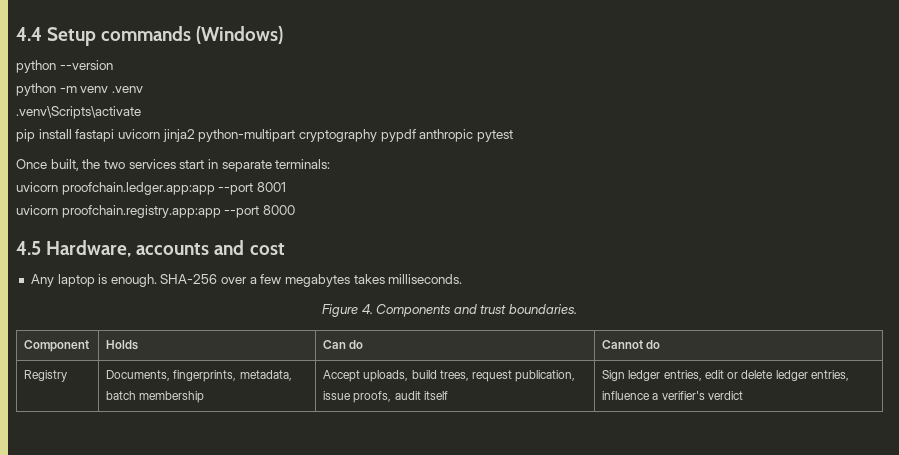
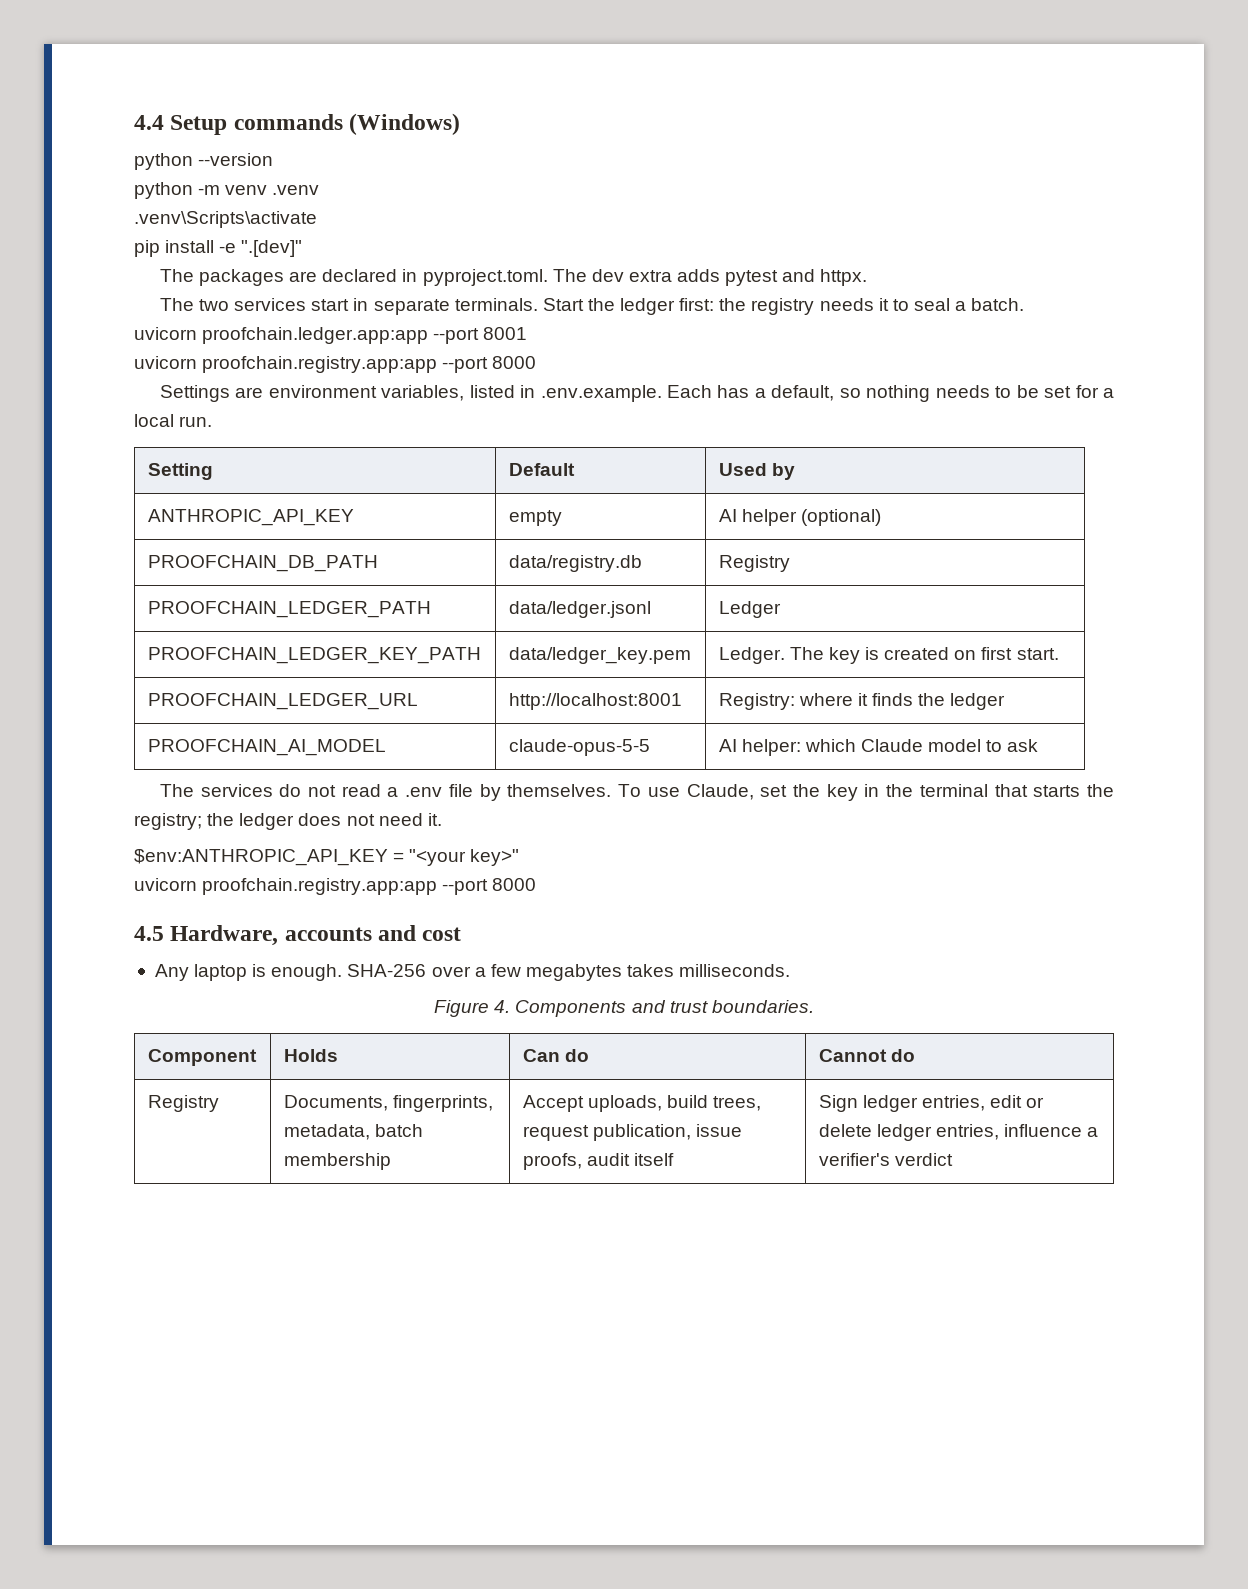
- pip install fastapi uvicorn jinja2 python-multipart cryptography pypdf anthropic pytest
- Once built, the two services start in separate terminals:
+ pip install -e ".[dev]"
+ The packages are declared in pyproject.toml. The dev extra adds pytest and httpx.
+ The two services start in separate terminals. Start the ledger first: the registry needs it to seal a batch.
+ Settings are environment variables, listed in .env.example. Each has a default, so nothing needs to be set for a local run.
+ Setting | Default | Used by
+ ANTHROPIC_API_KEY | empty | AI helper (optional)
+ PROOFCHAIN_DB_PATH | data/registry.db | Registry
+ PROOFCHAIN_LEDGER_PATH | data/ledger.jsonl | Ledger
+ PROOFCHAIN_LEDGER_KEY_PATH | data/ledger_key.pem | Ledger. The key is created on first start.
+ PROOFCHAIN_LEDGER_URL | http://localhost:8001 | Registry: where it finds the ledger
+ PROOFCHAIN_AI_MODEL | claude-opus-5-5 | AI helper: which Claude model to ask
+ The services do not read a .env file by themselves. To use Claude, set the key in the terminal that starts the registry; the ledger does not need it.
+ $env:ANTHROPIC_API_KEY = "<your key>"
+ uvicorn proofchain.registry.app:app --port 8000

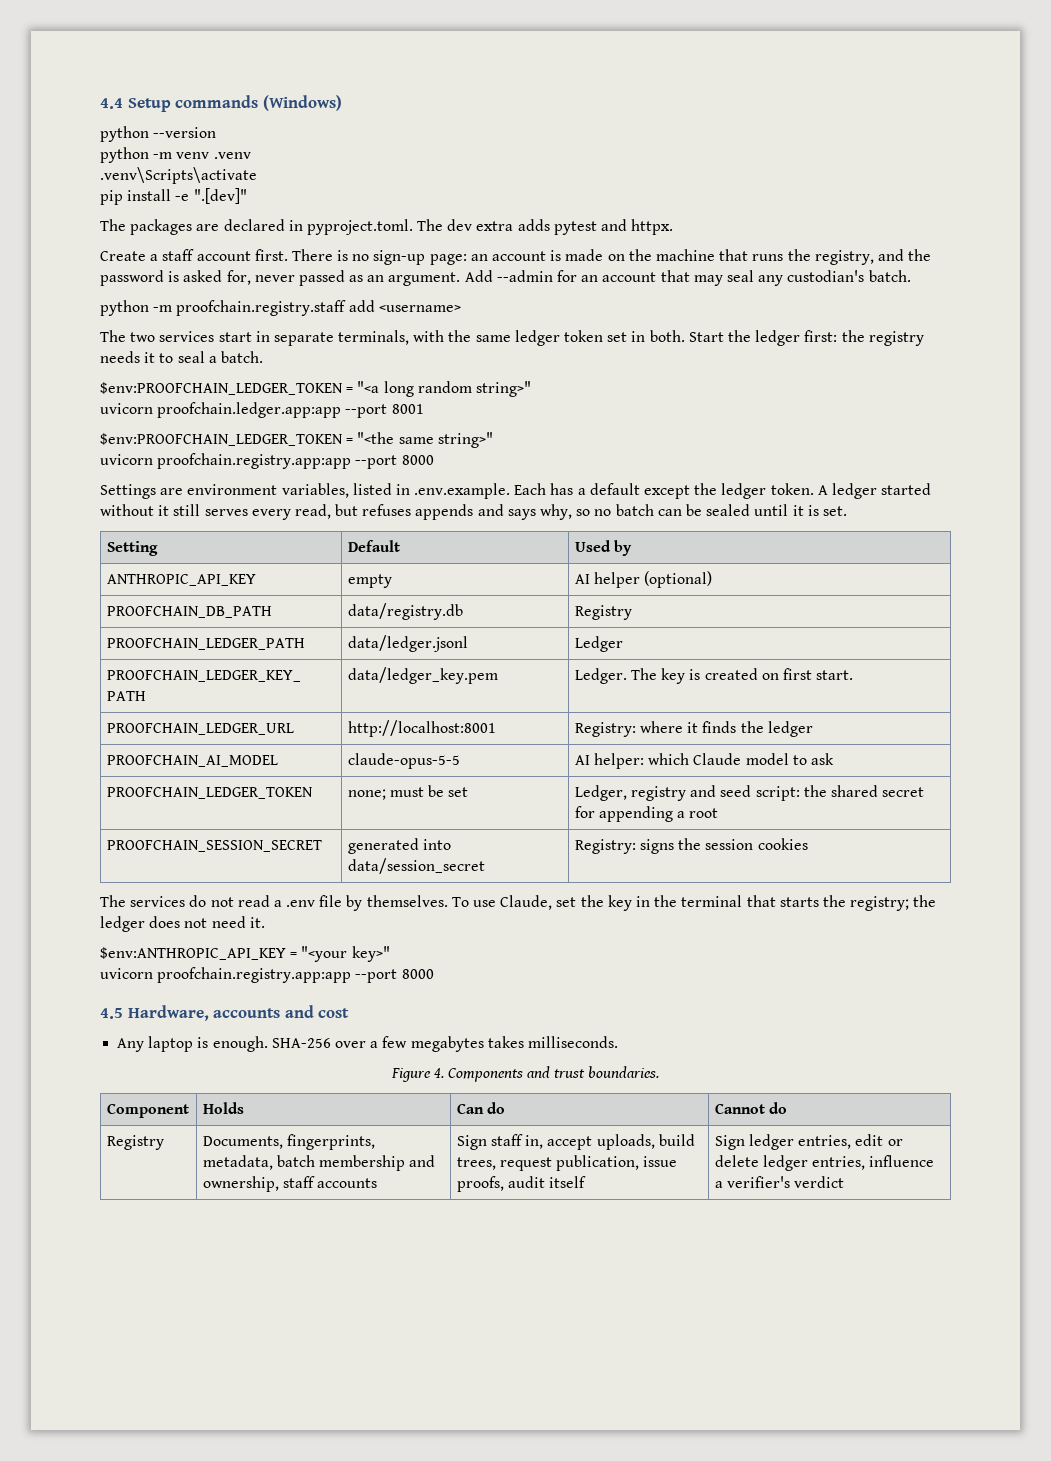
+ Create a staff account first. There is no sign-up page: an account is made on the machine that runs the registry, and the password is asked for, never passed as an argument. Add --admin for an account that may seal any custodian's batch.
+ python -m proofchain.registry.staff add <username>
- The two services start in separate terminals.
+ The two services start in separate terminals, with the same ledger token set in both.
+ $env:PROOFCHAIN_LEDGER_TOKEN = "<a long random string>"
+ $env:PROOFCHAIN_LEDGER_TOKEN = "<the same string>"
- Settings are environment variables, listed in .env.example. Each has a default, so nothing needs to be set for a local run.
+ Settings are environment variables, listed in .env.example. Each has a default except the ledger token. A ledger started without it still serves every read, but refuses appends and says why, so no batch can be sealed until it is set.
+ PROOFCHAIN_LEDGER_TOKEN | none; must be set | Ledger, registry and seed script: the shared secret for appending a root
+ PROOFCHAIN_SESSION_SECRET | generated into data/session_secret | Registry: signs the session cookies
- Registry | Documents, fingerprints, metadata, batch membership | Accept uploads, build trees, request publication, issue proofs, audit itself | Sign ledger entries, edit or delete ledger entries, influence a verifier's verdict
+ Registry | Documents, fingerprints, metadata, batch membership and ownership, staff accounts | Sign staff in, accept uploads, build trees, request publication, issue proofs, audit itself | Sign ledger entries, edit or delete ledger entries, influence a verifier's verdict

